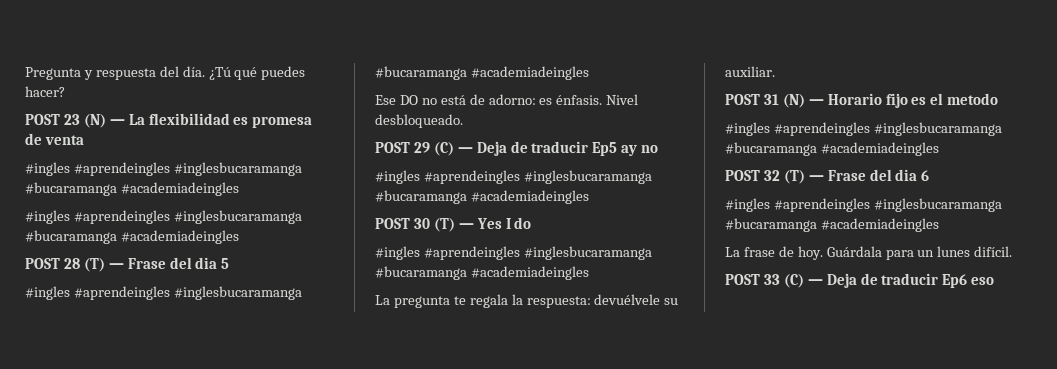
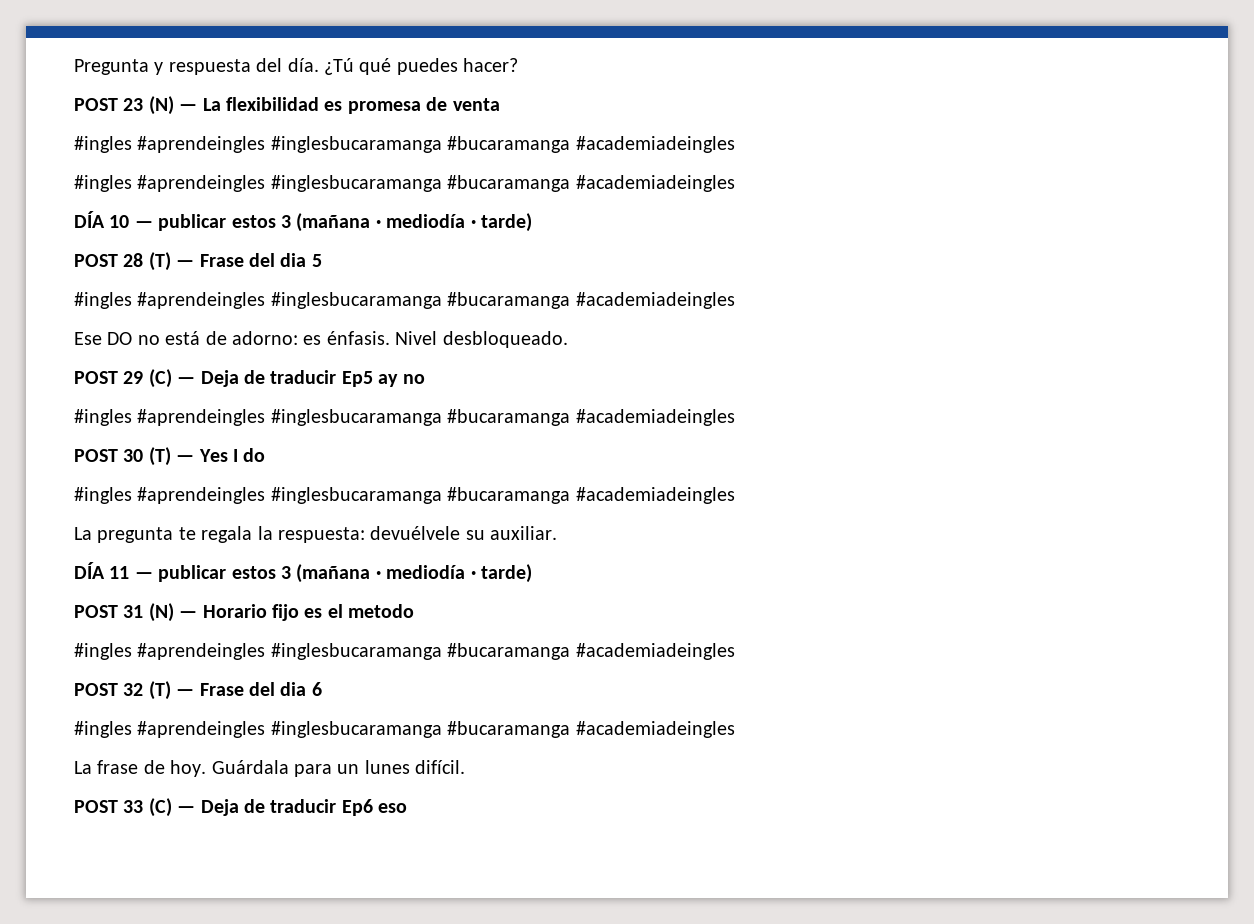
+ DÍA 10 — publicar estos 3 (mañana · mediodía · tarde)
+ DÍA 11 — publicar estos 3 (mañana · mediodía · tarde)

